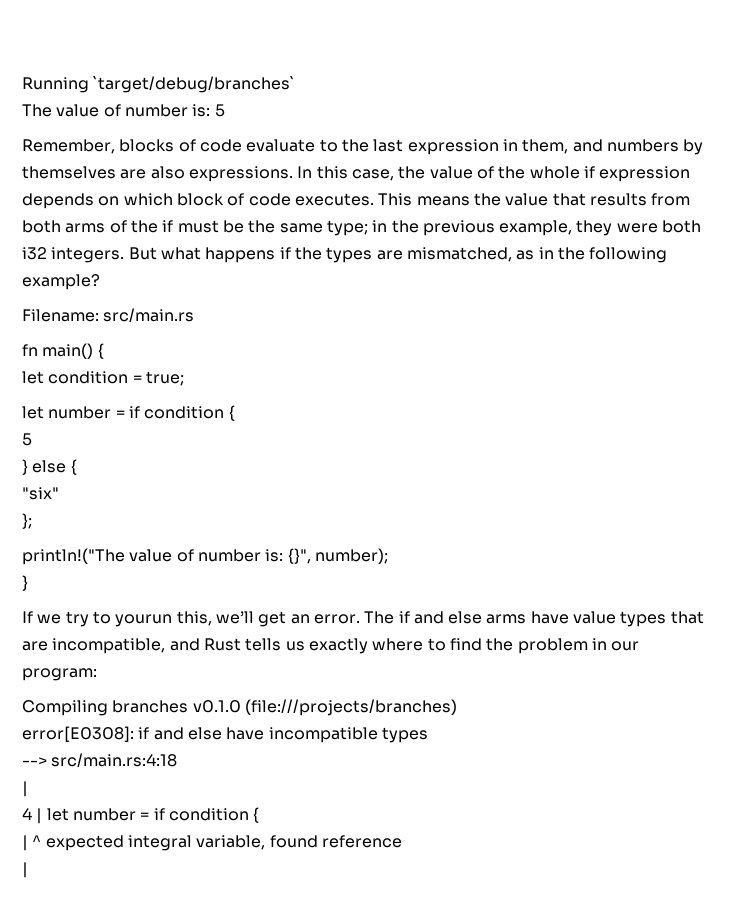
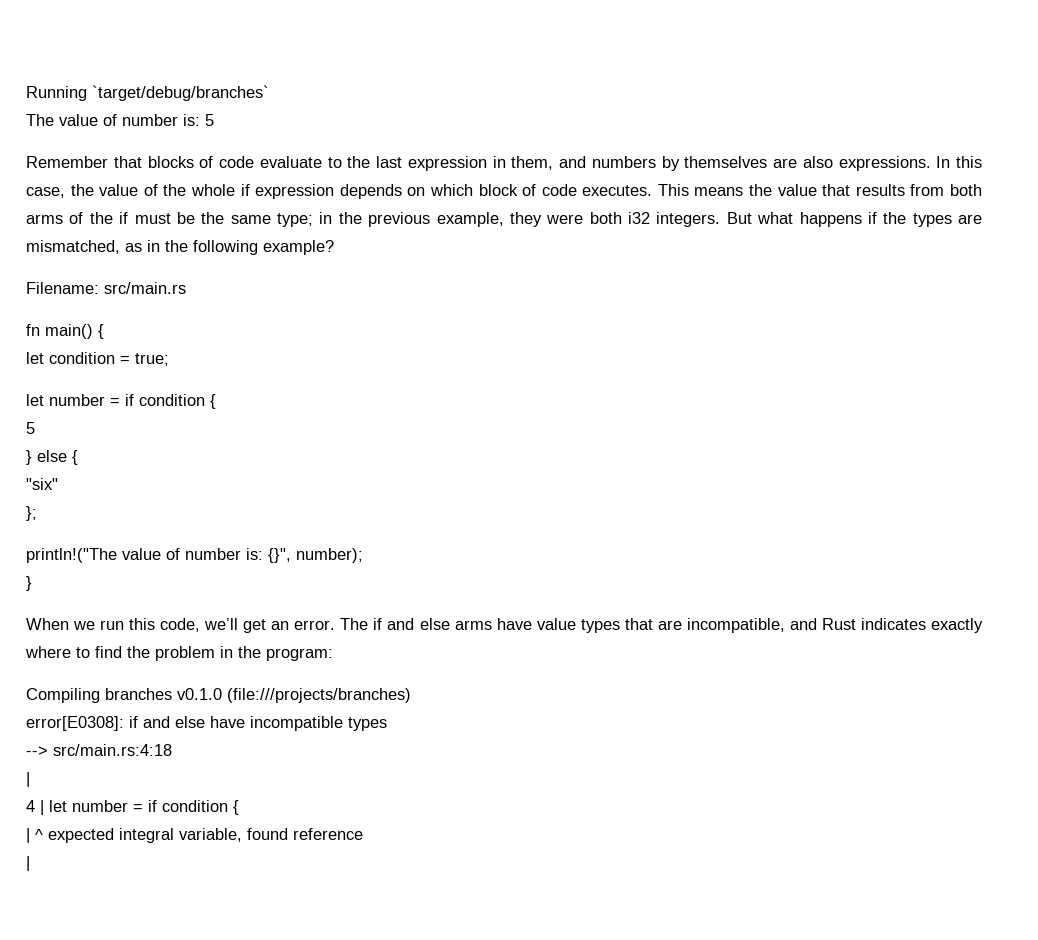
- Remember, blocks of code evaluate to the last expression in them, and numbers by themselves are also expressions.
+ Remember that blocks of code evaluate to the last expression in them, and numbers by themselves are also expressions.
- If we try to yourun this, we’ll get an error.
+ When we run this code, we’ll get an error.
- The if and else arms have value types that are incompatible, and Rust tells us exactly where to find the problem in our program:
+ The if and else arms have value types that are incompatible, and Rust indicates exactly where to find the problem in the program:

